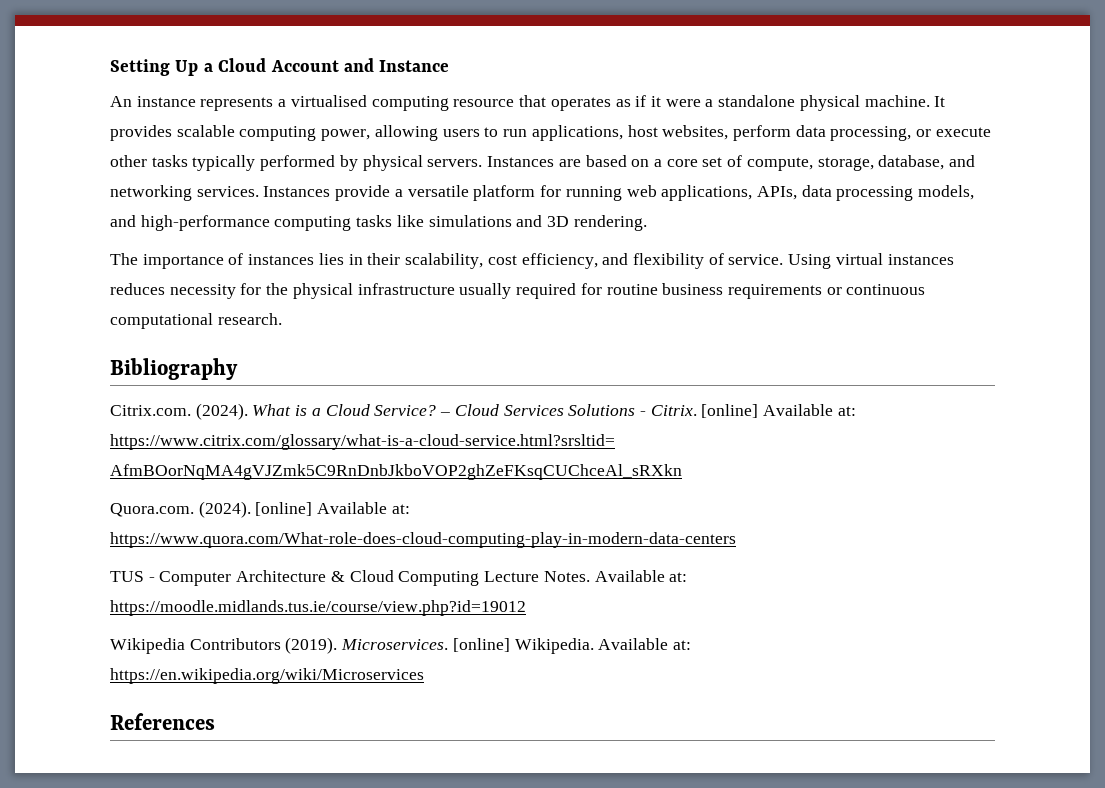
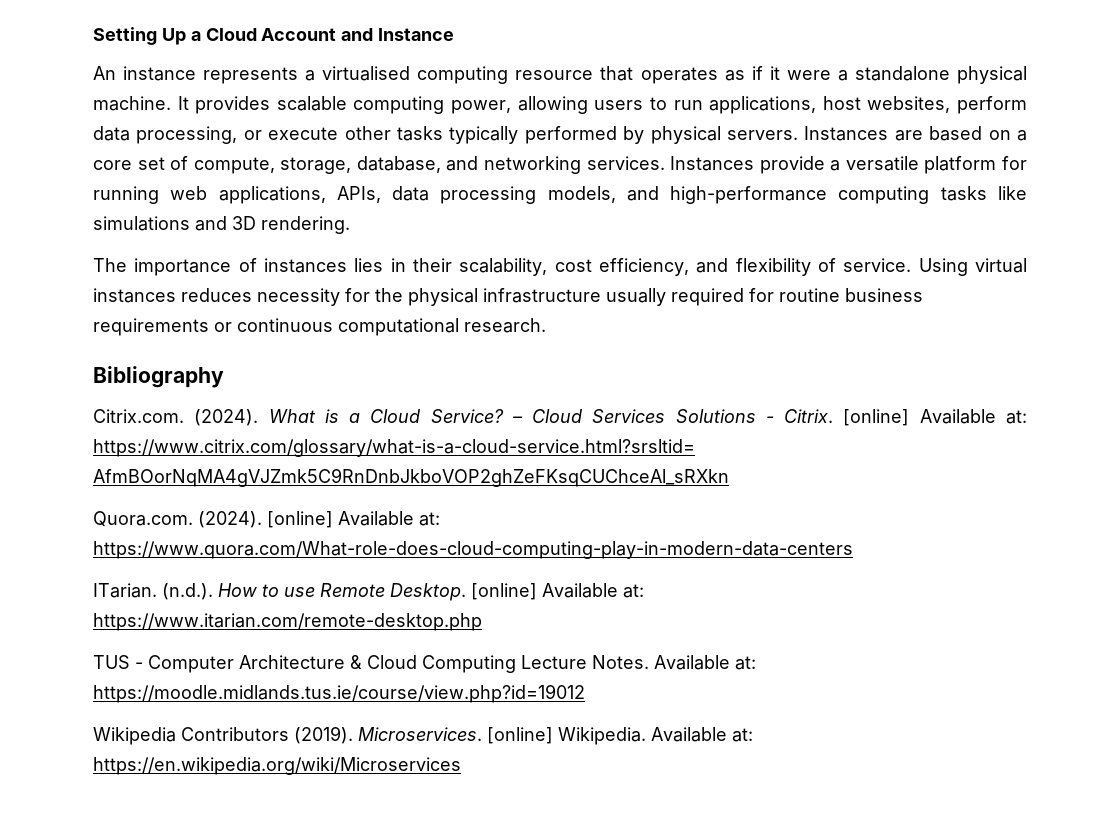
+ ITarian. (n.d.). How to use Remote Desktop. [online] Available at: https://www.itarian.com/remote-desktop.php
- References

